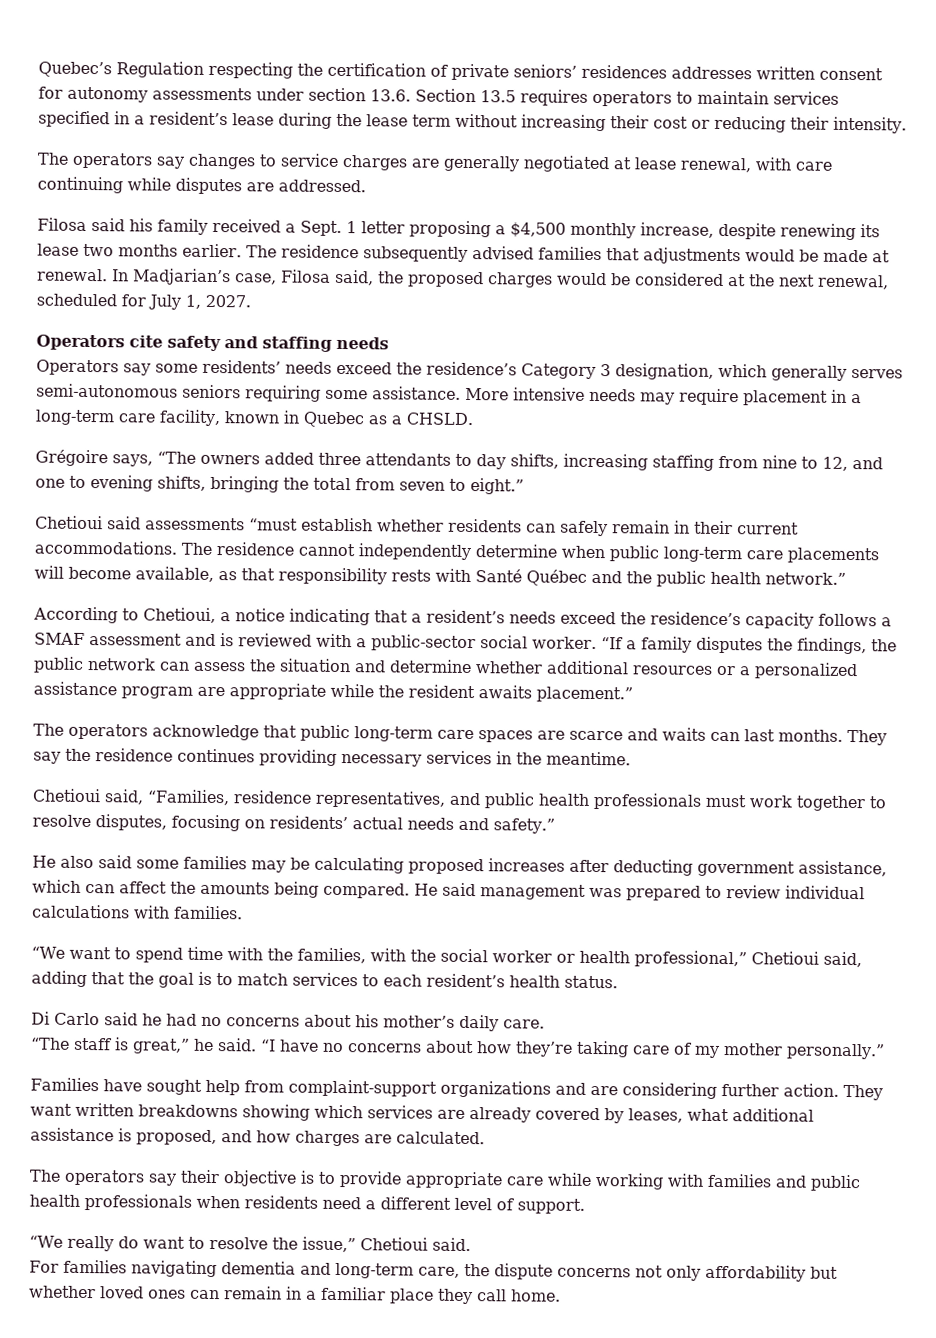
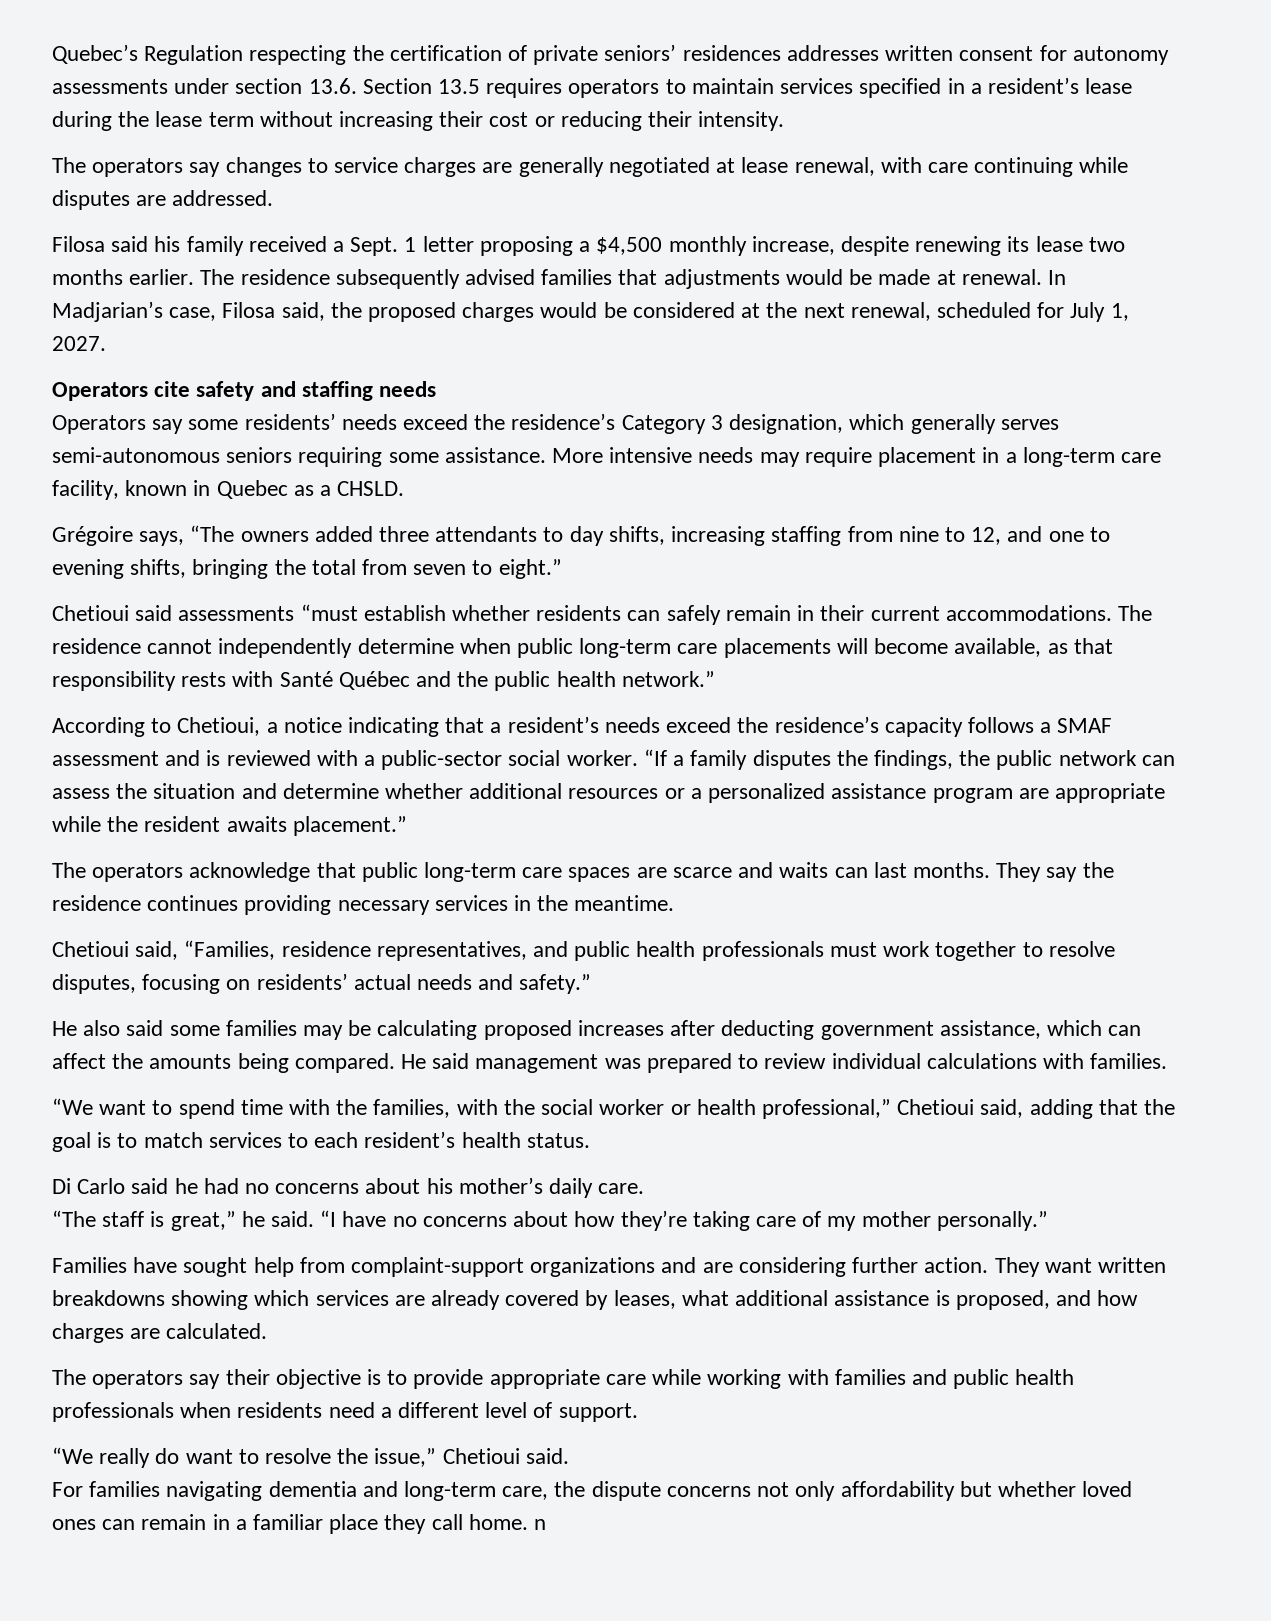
- For families navigating dementia and long-term care, the dispute concerns not only affordability but whether loved ones can remain in a familiar place they call home.
+ For families navigating dementia and long-term care, the dispute concerns not only affordability but whether loved ones can remain in a familiar place they call home. n

